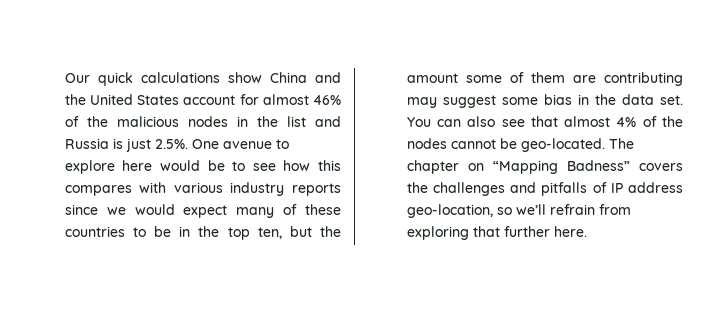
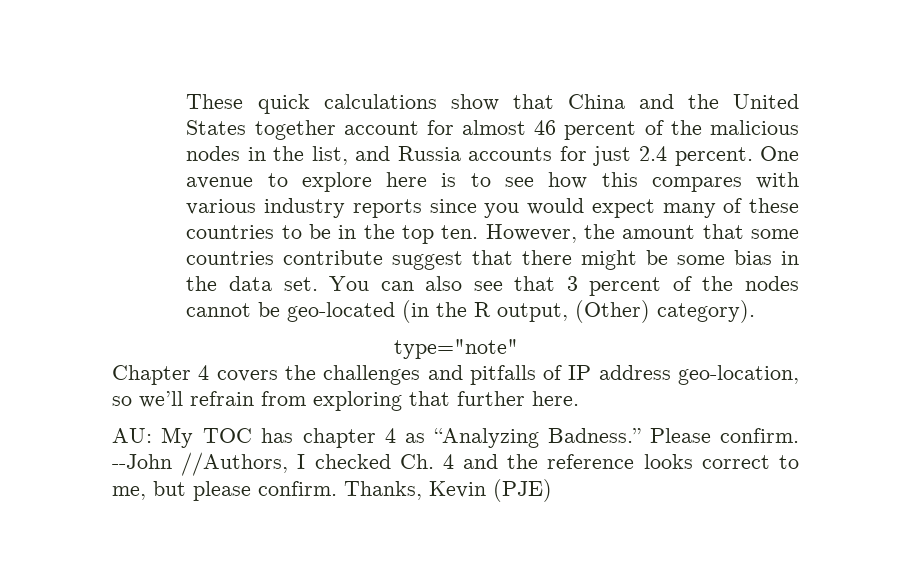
- Our quick calculations show China and the United States account for almost 46% of the malicious nodes in the list and Russia is just 2.5%. One avenue to explore here would be to see how this compares with various industry reports since we would expect many of these countries to be in the top ten, but the amount some of them are contributing may suggest some bias in the data set.
+ These quick calculations show that China and the United States together account for almost 46 percent of the malicious nodes in the list, and Russia accounts for just 2.4 percent. One avenue to explore here is to see how this compares with various industry reports since you would expect many of these countries to be in the top ten. However, the amount that some countries contribute suggest that there might be some bias in the data set.
- You can also see that almost 4% of the nodes cannot be geo-located. The chapter on “Mapping Badness” covers the challenges and pitfalls of IP address geo-location, so we’ll refrain from exploring that further here.
+ You can also see that 3 percent of the nodes cannot be geo-located (in the R output, (Other) category).
+ type="note"
+ Chapter 4 covers the challenges and pitfalls of IP address geo-location, so we’ll refrain from exploring that further here.
+ AU: My TOC has chapter 4 as “Analyzing Badness.” Please confirm. --John //Authors, I checked Ch. 4 and the reference looks correct to me, but please confirm. Thanks, Kevin (PJE)

